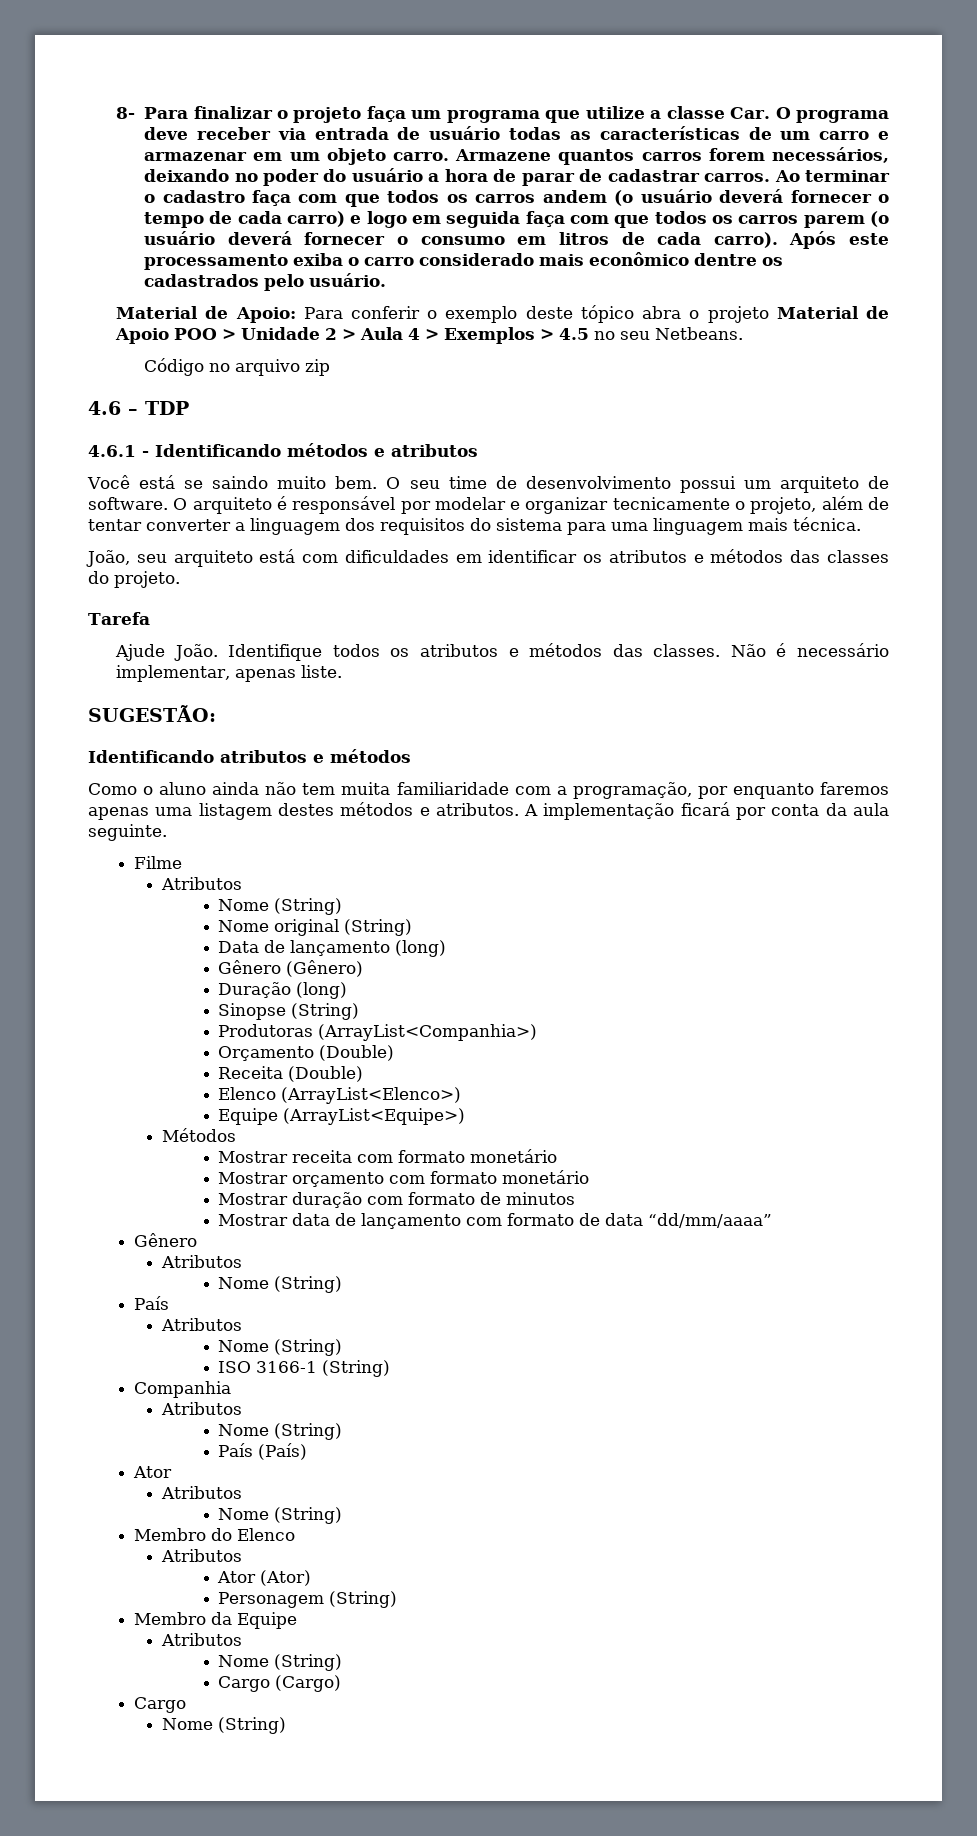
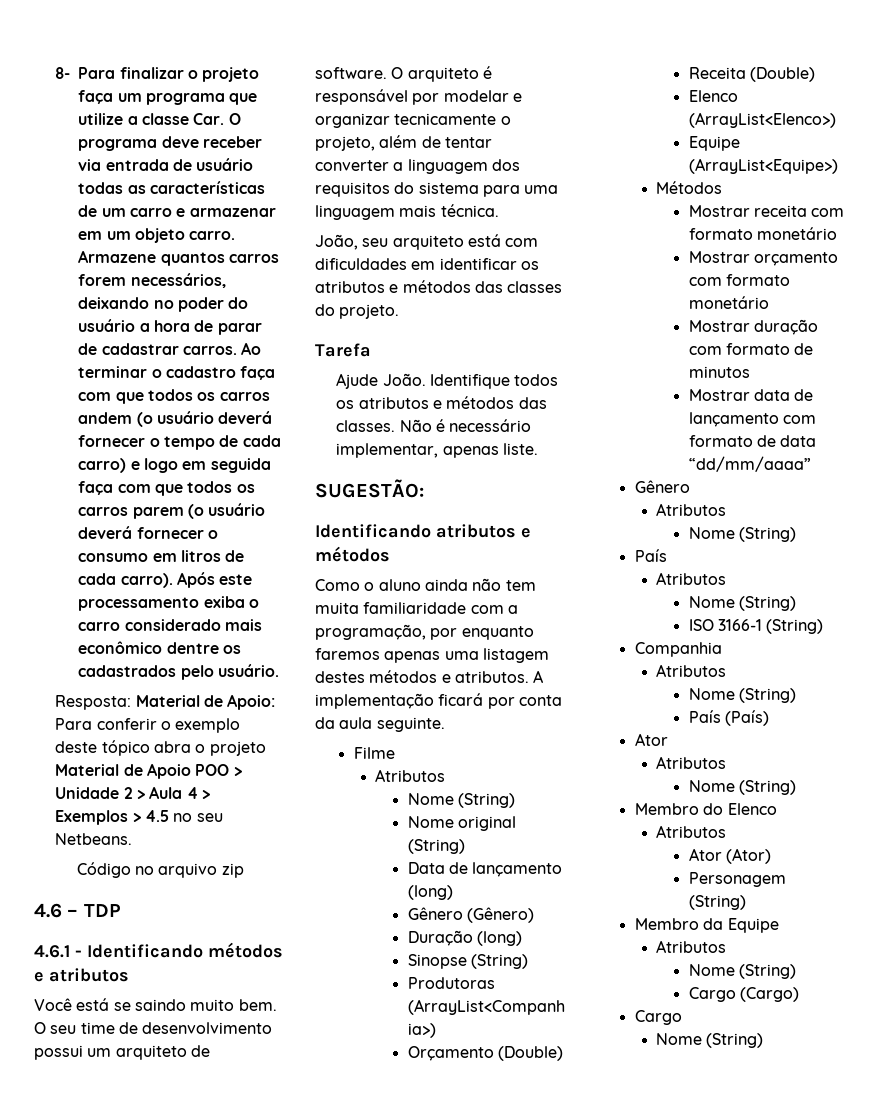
- Material de Apoio: Para conferir o exemplo deste tópico abra o projeto Material de Apoio POO > Unidade 2 > Aula 4 > Exemplos > 4.5 no seu Netbeans.
+ Resposta: Material de Apoio: Para conferir o exemplo deste tópico abra o projeto Material de Apoio POO > Unidade 2 > Aula 4 > Exemplos > 4.5 no seu Netbeans.

